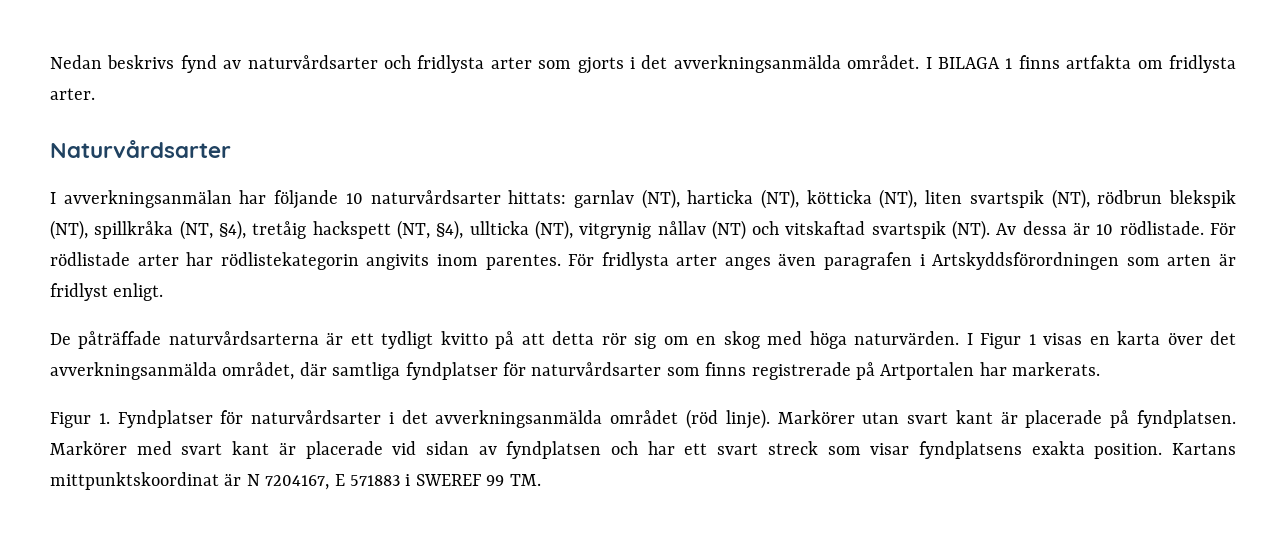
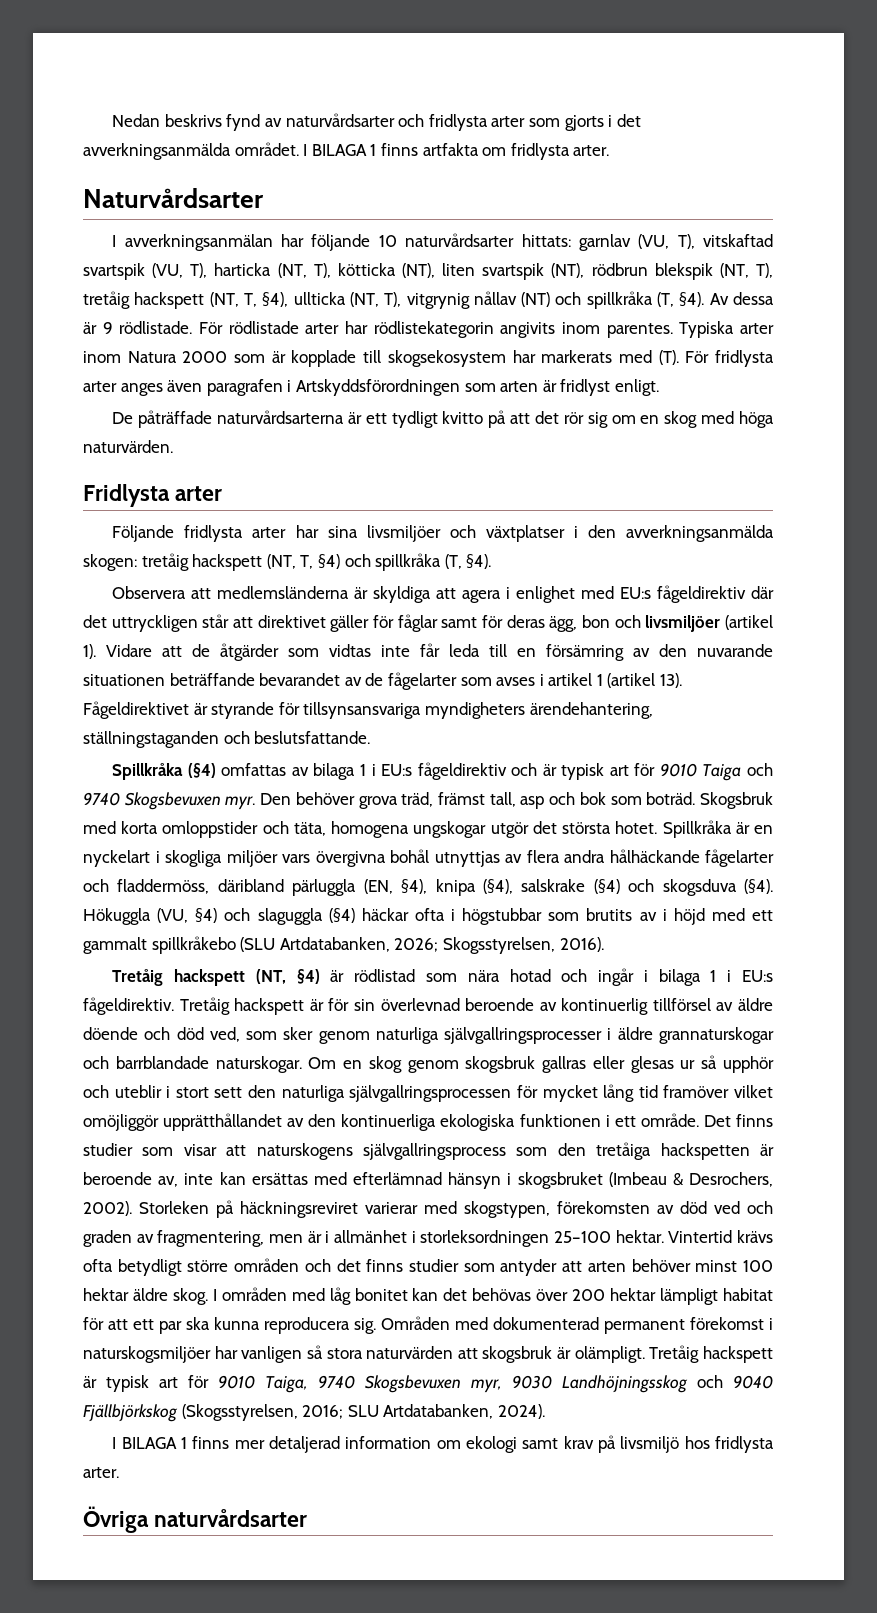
- I avverkningsanmälan har följande 10 naturvårdsarter hittats: garnlav (NT), harticka (NT), kötticka (NT), liten svartspik (NT), rödbrun blekspik (NT), spillkråka (NT, §4), tretåig hackspett (NT, §4), ullticka (NT), vitgrynig nållav (NT) och vitskaftad svartspik (NT). Av dessa är 10 rödlistade.
+ I avverkningsanmälan har följande 10 naturvårdsarter hittats: garnlav (VU, T), vitskaftad svartspik (VU, T), harticka (NT, T), kötticka (NT), liten svartspik (NT), rödbrun blekspik (NT, T), tretåig hackspett (NT, T, §4), ullticka (NT, T), vitgrynig nållav (NT) och spillkråka (T, §4). Av dessa är 9 rödlistade.
- För fridlysta arter anges även paragrafen i Artskyddsförordningen som arten är fridlyst enligt.
+ Typiska arter inom Natura 2000 som är kopplade till skogsekosystem har markerats med (T). För fridlysta arter anges även paragrafen i Artskyddsförordningen som arten är fridlyst enligt.
- De påträffade naturvårdsarterna är ett tydligt kvitto på att detta rör sig om en skog med höga naturvärden. I Figur 1 visas en karta över det avverkningsanmälda området, där samtliga fyndplatser för naturvårdsarter som finns registrerade på Artportalen har markerats.
- Figur 1. Fyndplatser för naturvårdsarter i det avverkningsanmälda området (röd linje). Markörer utan svart kant är placerade på fyndplatsen. Markörer med svart kant är placerade vid sidan av fyndplatsen och har ett svart streck som visar fyndplatsens exakta position. Kartans mittpunktskoordinat är N 7204167, E 571883 i SWEREF 99 TM.
+ De påträffade naturvårdsarterna är ett tydligt kvitto på att det rör sig om en skog med höga naturvärden.
+ Fridlysta arter
+ Följande fridlysta arter har sina livsmiljöer och växtplatser i den avverkningsanmälda skogen: tretåig hackspett (NT, T, §4) och spillkråka (T, §4).
+ Observera att medlemsländerna är skyldiga att agera i enlighet med EU:s fågeldirektiv där det uttryckligen står att direktivet gäller för fåglar samt för deras ägg, bon och livsmiljöer (artikel 1). Vidare att de åtgärder som vidtas inte får leda till en försämring av den nuvarande situationen beträffande bevarandet av de fågelarter som avses i artikel 1 (artikel 13). Fågeldirektivet är styrande för tillsynsansvariga myndigheters ärendehantering, ställningstaganden och beslutsfattande.
+ Spillkråka (§4) omfattas av bilaga 1 i EU:s fågeldirektiv och är typisk art för 9010 Taiga och 9740 Skogsbevuxen myr. Den behöver grova träd, främst tall, asp och bok som boträd. Skogsbruk med korta omloppstider och täta, homogena ungskogar utgör det största hotet. Spillkråka är en nyckelart i skogliga miljöer vars övergivna bohål utnyttjas av flera andra hålhäckande fågelarter och fladdermöss, däribland pärluggla (EN, §4), knipa (§4), salskrake (§4) och skogsduva (§4). Hökuggla (VU, §4) och slaguggla (§4) häckar ofta i högstubbar som brutits av i höjd med ett gammalt spillkråkebo (SLU Artdatabanken, 2026; Skogsstyrelsen, 2016).
+ Tretåig hackspett (NT, §4) är rödlistad som nära hotad och ingår i bilaga 1 i EU:s fågeldirektiv. Tretåig hackspett är för sin överlevnad beroende av kontinuerlig tillförsel av äldre döende och död ved, som sker genom naturliga självgallringsprocesser i äldre grannaturskogar och barrblandade naturskogar. Om en skog genom skogsbruk gallras eller glesas ur så upphör och uteblir i stort sett den naturliga självgallringsprocessen för mycket lång tid framöver vilket omöjliggör upprätthållandet av den kontinuerliga ekologiska funktionen i ett område. Det finns studier som visar att naturskogens självgallringsprocess som den tretåiga hackspetten är beroende av, inte kan ersättas med efterlämnad hänsyn i skogsbruket (Imbeau & Desrochers, 2002). Storleken på häckningsreviret varierar med skogstypen, förekomsten av död ved och graden av fragmentering, men är i allmänhet i storleksordningen 25–100 hektar. Vintertid krävs ofta betydligt större områden och det finns studier som antyder att arten behöver minst 100 hektar äldre skog. I områden med låg bonitet kan det behövas över 200 hektar lämpligt habitat för att ett par ska kunna reproducera sig. Områden med dokumenterad permanent förekomst i naturskogsmiljöer har vanligen så stora naturvärden att skogsbruk är olämpligt. Tretåig hackspett är typisk art för 9010 Taiga, 9740 Skogsbevuxen myr, 9030 Landhöjningsskog och 9040 Fjällbjörkskog (Skogsstyrelsen, 2016; SLU Artdatabanken, 2024).
+ I BILAGA 1 finns mer detaljerad information om ekologi samt krav på livsmiljö hos fridlysta arter.
+ Övriga naturvårdsarter

